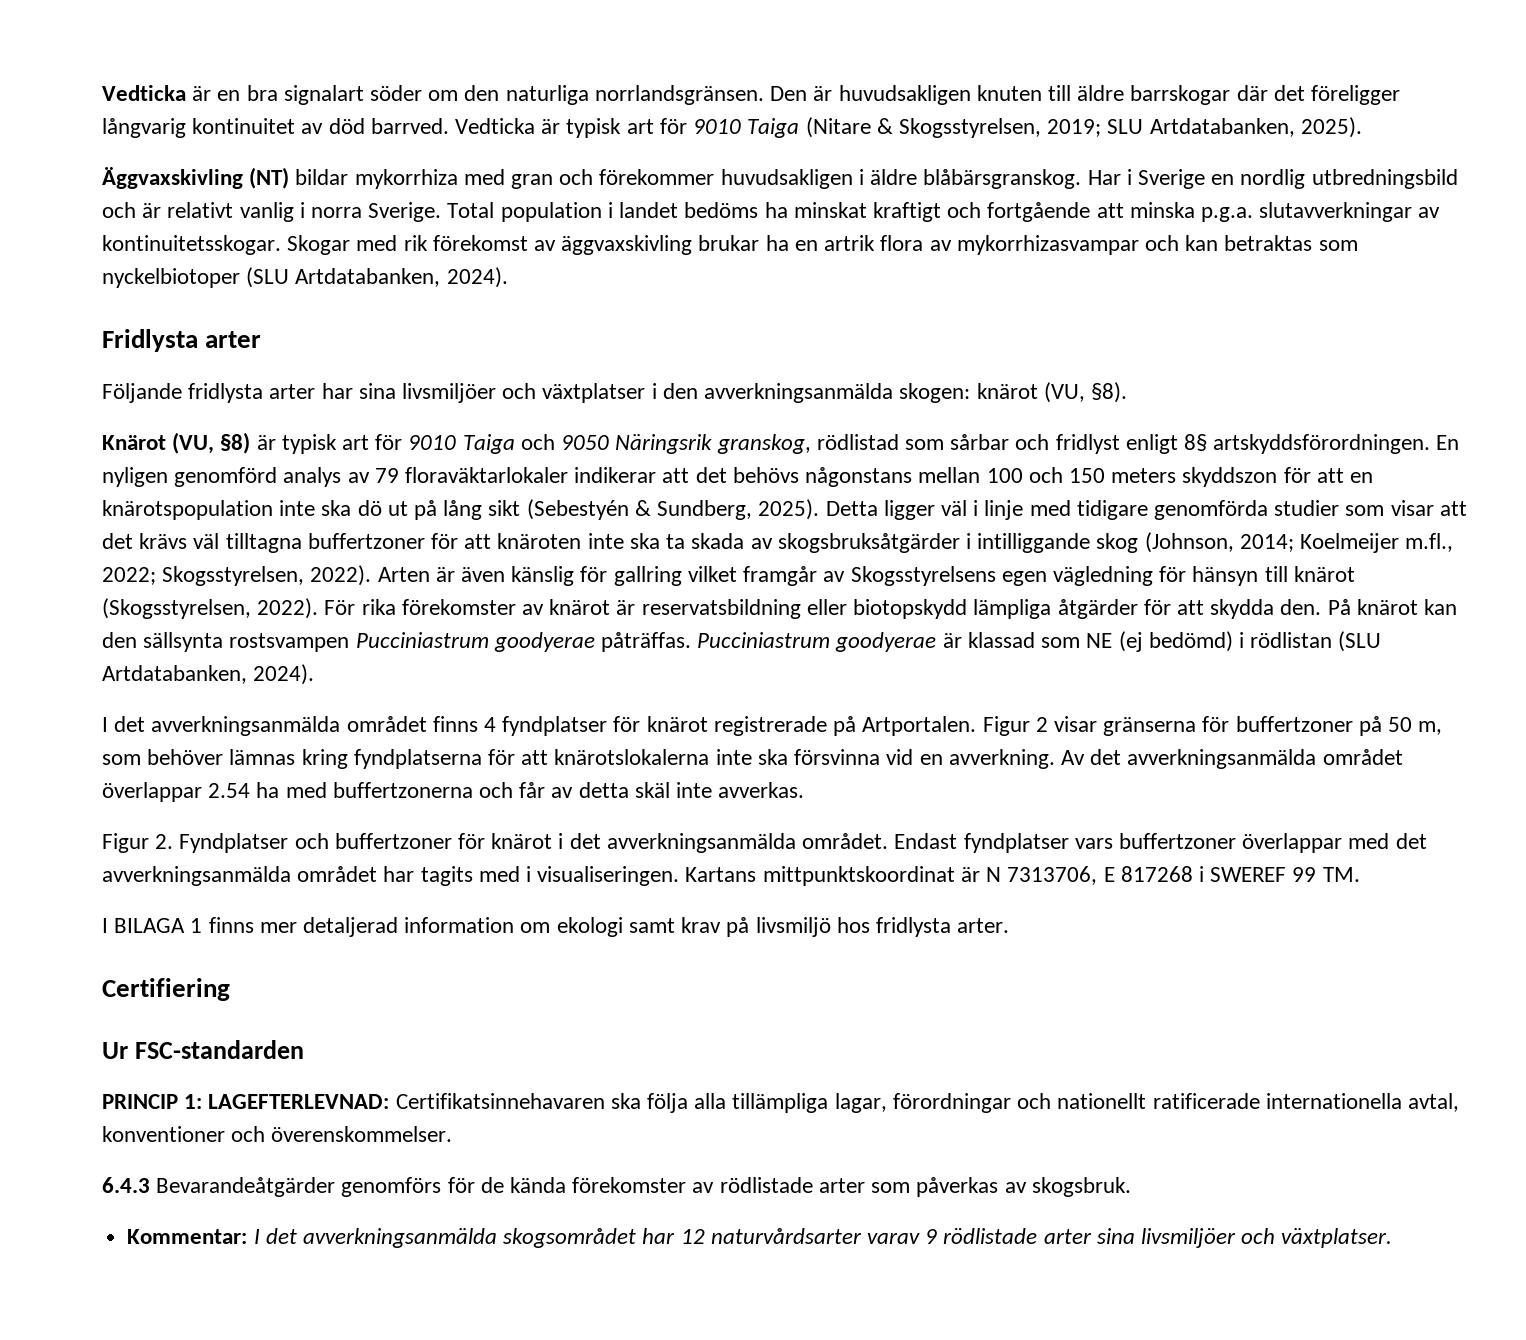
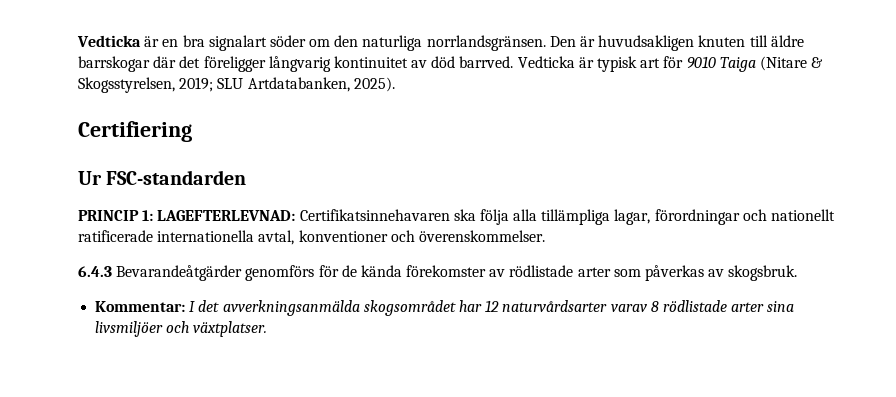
- Äggvaxskivling (NT) bildar mykorrhiza med gran och förekommer huvudsakligen i äldre blåbärsgranskog. Har i Sverige en nordlig utbredningsbild och är relativt vanlig i norra Sverige. Total population i landet bedöms ha minskat kraftigt och fortgående att minska p.g.a. slutavverkningar av kontinuitetsskogar. Skogar med rik förekomst av äggvaxskivling brukar ha en artrik flora av mykorrhizasvampar och kan betraktas som nyckelbiotoper (SLU Artdatabanken, 2024).
- Fridlysta arter
- Följande fridlysta arter har sina livsmiljöer och växtplatser i den avverkningsanmälda skogen: knärot (VU, §8).
- Knärot (VU, §8) är typisk art för 9010 Taiga och 9050 Näringsrik granskog, rödlistad som sårbar och fridlyst enligt 8§ artskyddsförordningen. En nyligen genomförd analys av 79 floraväktarlokaler indikerar att det behövs någonstans mellan 100 och 150 meters skyddszon för att en knärotspopulation inte ska dö ut på lång sikt (Sebestyén & Sundberg, 2025). Detta ligger väl i linje med tidigare genomförda studier som visar att det krävs väl tilltagna buffertzoner för att knäroten inte ska ta skada av skogsbruksåtgärder i intilliggande skog (Johnson, 2014; Koelmeijer m.fl., 2022; Skogsstyrelsen, 2022). Arten är även känslig för gallring vilket framgår av Skogsstyrelsens egen vägledning för hänsyn till knärot (Skogsstyrelsen, 2022). För rika förekomster av knärot är reservatsbildning eller biotopskydd lämpliga åtgärder för att skydda den. På knärot kan den sällsynta rostsvampen Pucciniastrum goodyerae påträffas. Pucciniastrum goodyerae är klassad som NE (ej bedömd) i rödlistan (SLU Artdatabanken, 2024).
- I det avverkningsanmälda området finns 4 fyndplatser för knärot registrerade på Artportalen. Figur 2 visar gränserna för buffertzoner på 50 m, som behöver lämnas kring fyndplatserna för att knärotslokalerna inte ska försvinna vid en avverkning. Av det avverkningsanmälda området överlappar 2.54 ha med buffertzonerna och får av detta skäl inte avverkas.
- Figur 2. Fyndplatser och buffertzoner för knärot i det avverkningsanmälda området. Endast fyndplatser vars buffertzoner överlappar med det avverkningsanmälda området har tagits med i visualiseringen. Kartans mittpunktskoordinat är N 7313706, E 817268 i SWEREF 99 TM.
- I BILAGA 1 finns mer detaljerad information om ekologi samt krav på livsmiljö hos fridlysta arter.
- Kommentar: I det avverkningsanmälda skogsområdet har 12 naturvårdsarter varav 9 rödlistade arter sina livsmiljöer och växtplatser.
+ Kommentar: I det avverkningsanmälda skogsområdet har 12 naturvårdsarter varav 8 rödlistade arter sina livsmiljöer och växtplatser.

